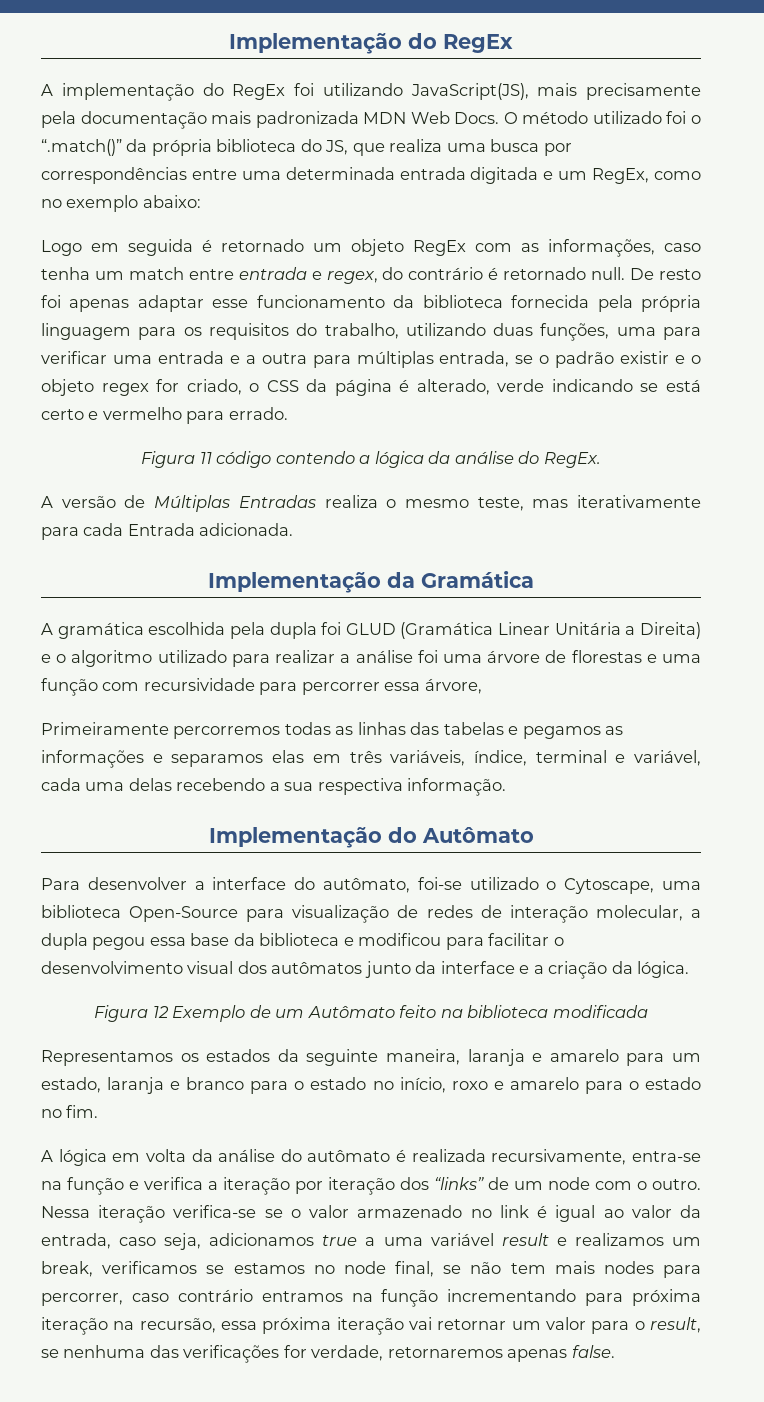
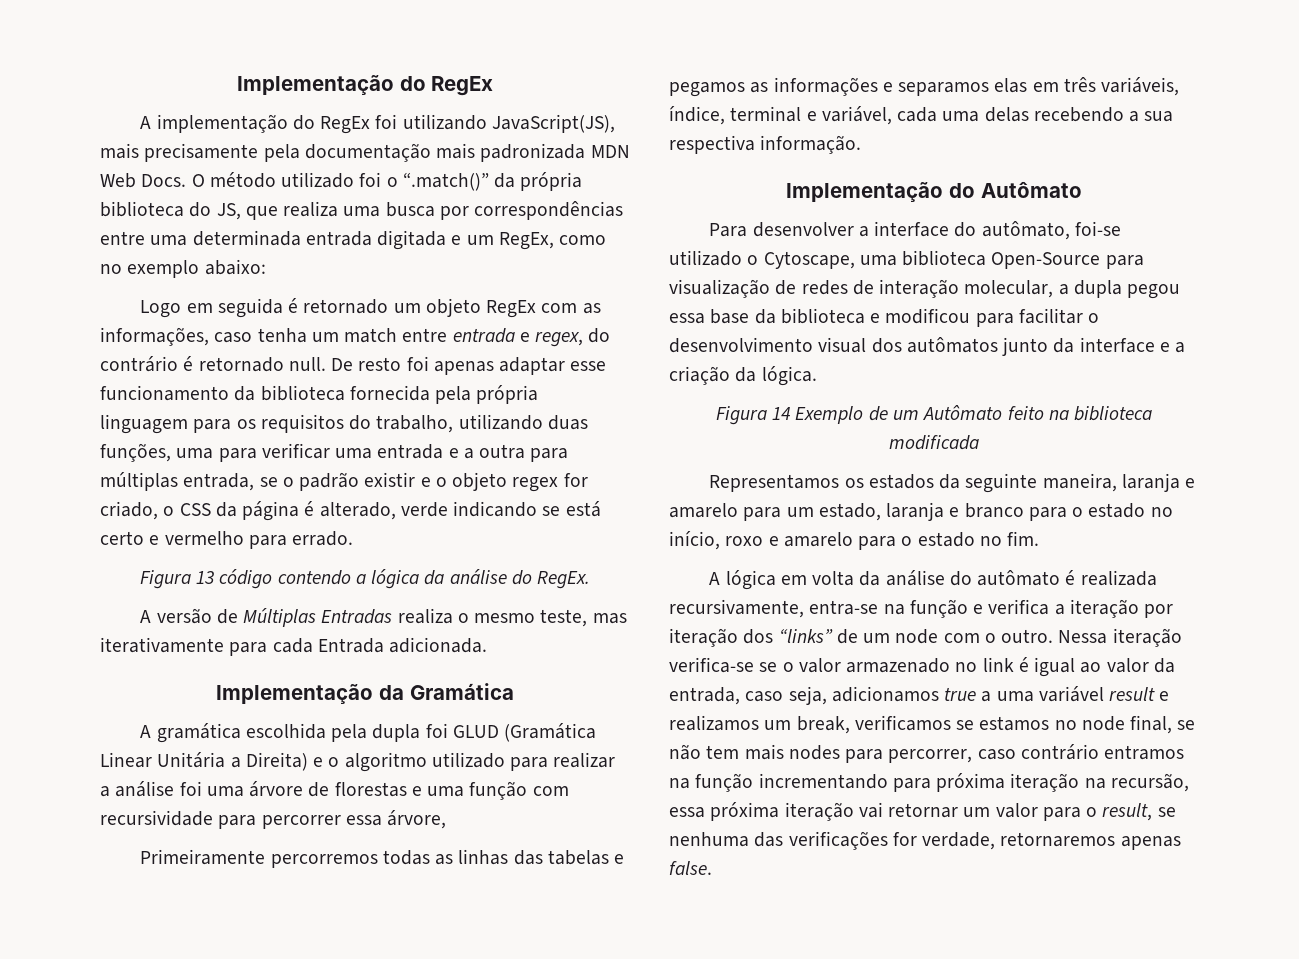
- Figura 11 código contendo a lógica da análise do RegEx.
+ Figura 13 código contendo a lógica da análise do RegEx.
- Figura 12 Exemplo de um Autômato feito na biblioteca modificada
+ Figura 14 Exemplo de um Autômato feito na biblioteca modificada

